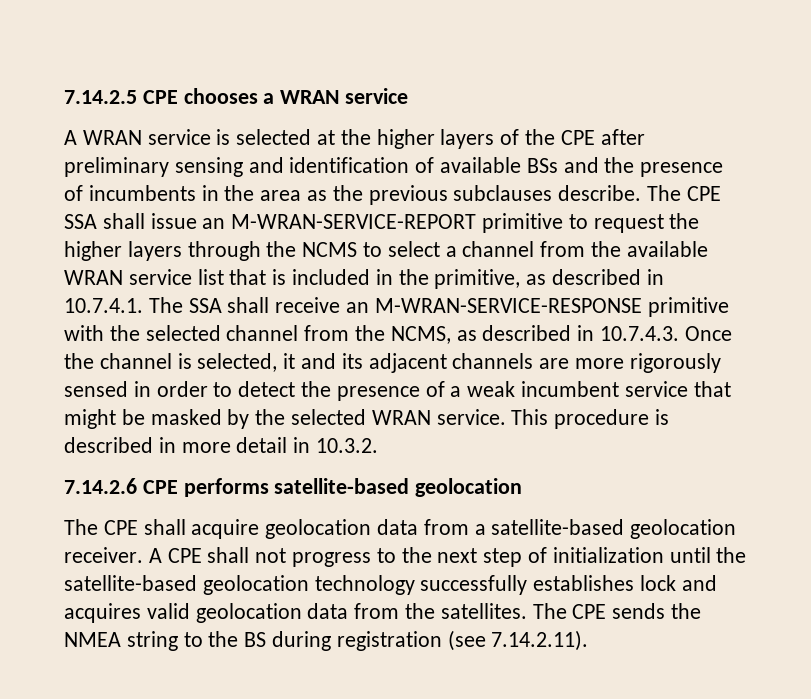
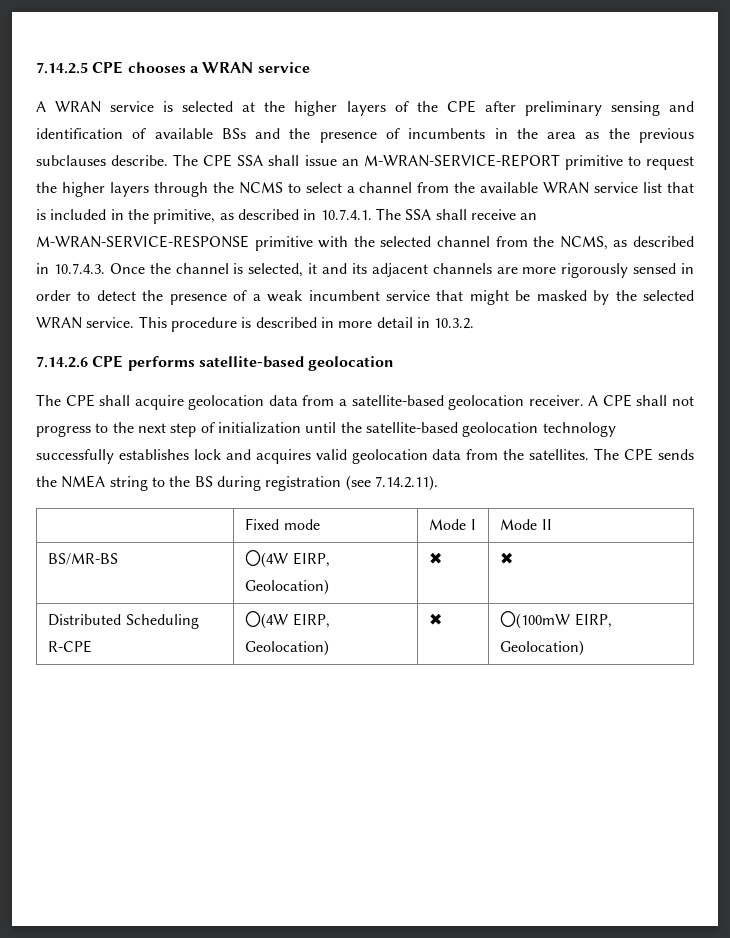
+ | Fixed mode | Mode I | Mode II
+ BS/MR-BS | 〇(4W EIRP, Geolocation) | ✖ | ✖
+ Distributed Scheduling R-CPE | 〇(4W EIRP, Geolocation) | ✖ | 〇(100mW EIRP, Geolocation)

